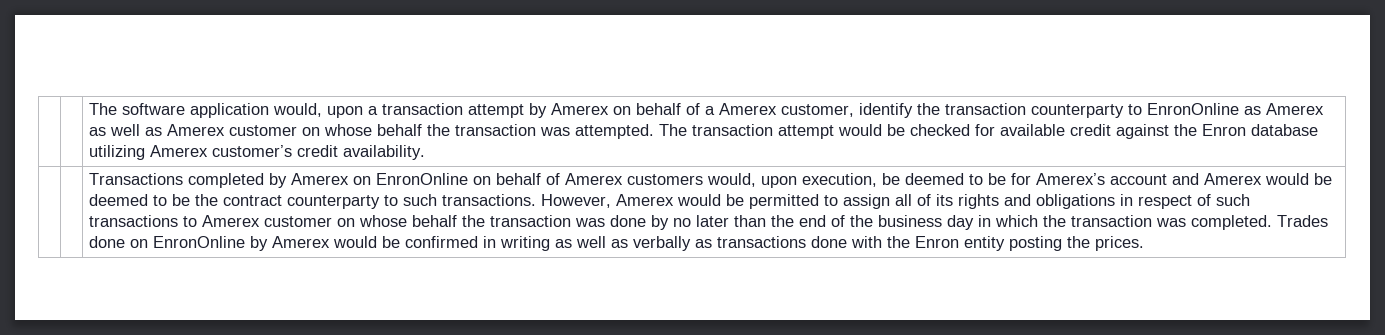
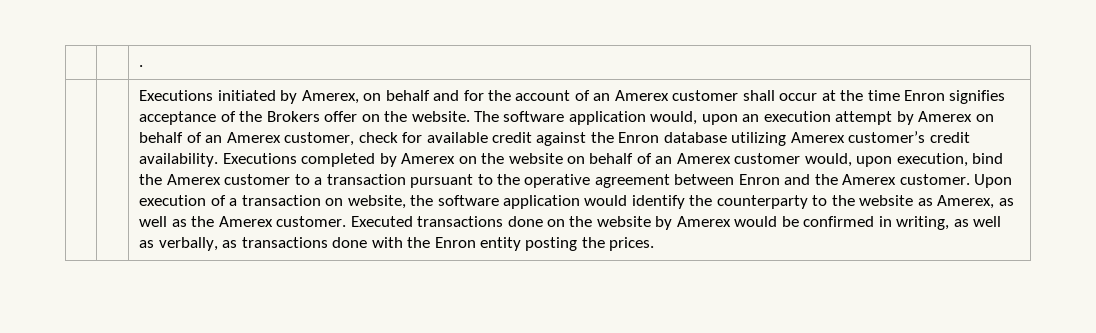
- The software application would, upon a transaction attempt by Amerex on behalf of a Amerex customer, identify the transaction counterparty to EnronOnline as Amerex as well as Amerex customer on whose behalf the transaction was attempted. The transaction attempt would be checked for available credit against the Enron database utilizing Amerex customer’s credit availability.
- | | Transactions completed by Amerex on EnronOnline on behalf of Amerex customers would, upon execution, be deemed to be for Amerex’s account and Amerex would be deemed to be the contract counterparty to such transactions. However, Amerex would be permitted to assign all of its rights and obligations in respect of such transactions to Amerex customer on whose behalf the transaction was done by no later than the end of the business day in which the transaction was completed. Trades done on EnronOnline by Amerex would be confirmed in writing as well as verbally as transactions done with the Enron entity posting the prices.
+ .
+ | | Executions initiated by Amerex, on behalf and for the account of an Amerex customer shall occur at the time Enron signifies acceptance of the Brokers offer on the website. The software application would, upon an execution attempt by Amerex on behalf of an Amerex customer, check for available credit against the Enron database utilizing Amerex customer’s credit availability. Executions completed by Amerex on the website on behalf of an Amerex customer would, upon execution, bind the Amerex customer to a transaction pursuant to the operative agreement between Enron and the Amerex customer. Upon execution of a transaction on website, the software application would identify the counterparty to the website as Amerex, as well as the Amerex customer. Executed transactions done on the website by Amerex would be confirmed in writing, as well as verbally, as transactions done with the Enron entity posting the prices.

